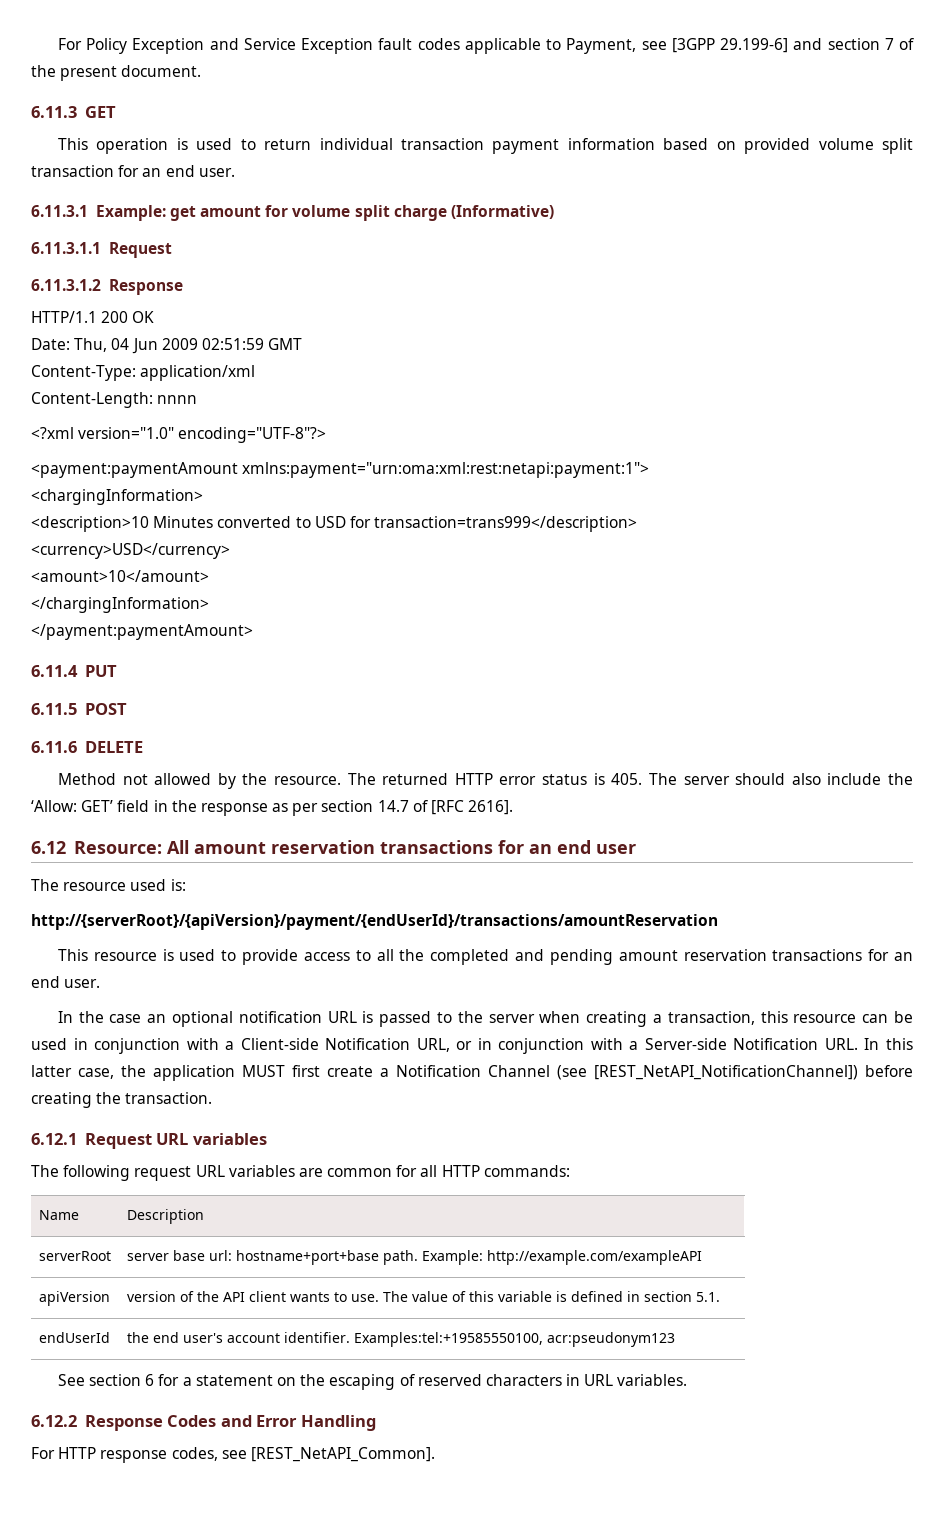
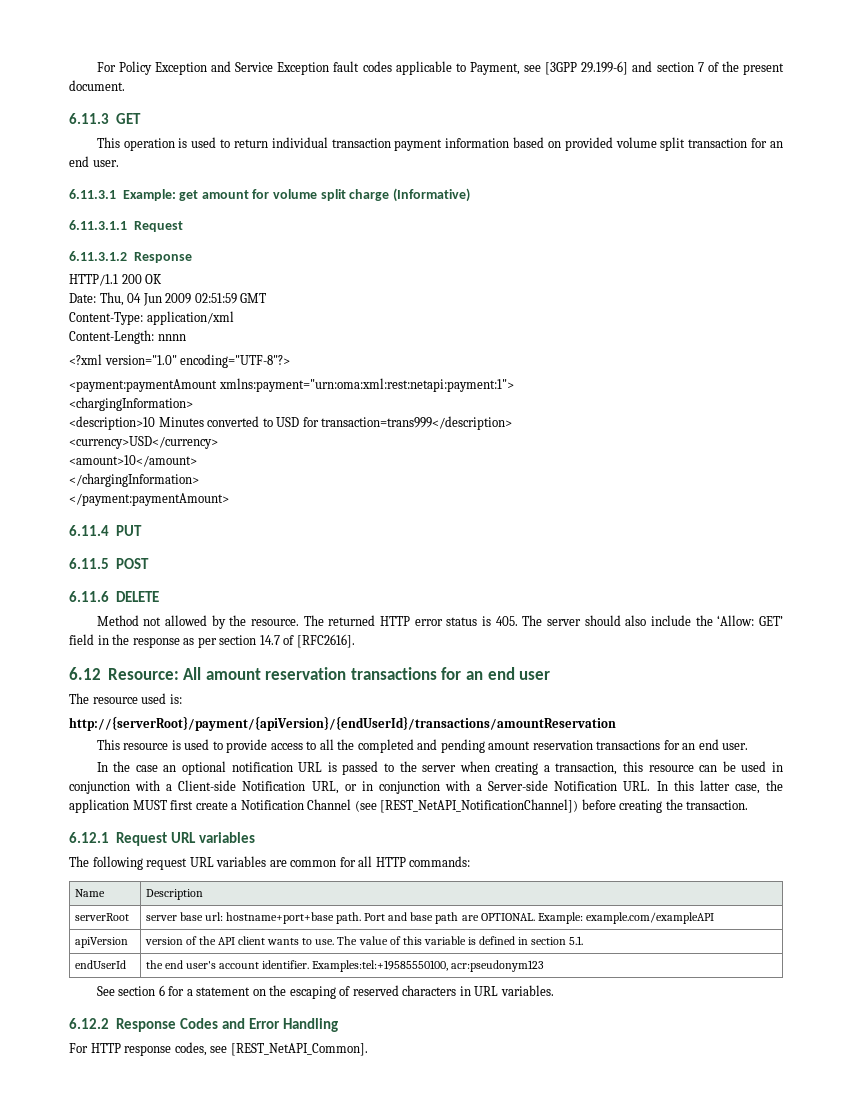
- The returned HTTP error status is 405. The server should also include the ‘Allow: GET’ field in the response as per section 14.7 of [RFC 2616].
+ The returned HTTP error status is 405. The server should also include the ‘Allow: GET’ field in the response as per section 14.7 of [RFC2616].
- http://{serverRoot}/{apiVersion}/payment/{endUserId}/transactions/amountReservation
+ http://{serverRoot}/payment/{apiVersion}/{endUserId}/transactions/amountReservation
- serverRoot | server base url: hostname+port+base path. Example: http://example.com/exampleAPI
+ serverRoot | server base url: hostname+port+base path. Port and base path are OPTIONAL. Example: example.com/exampleAPI

